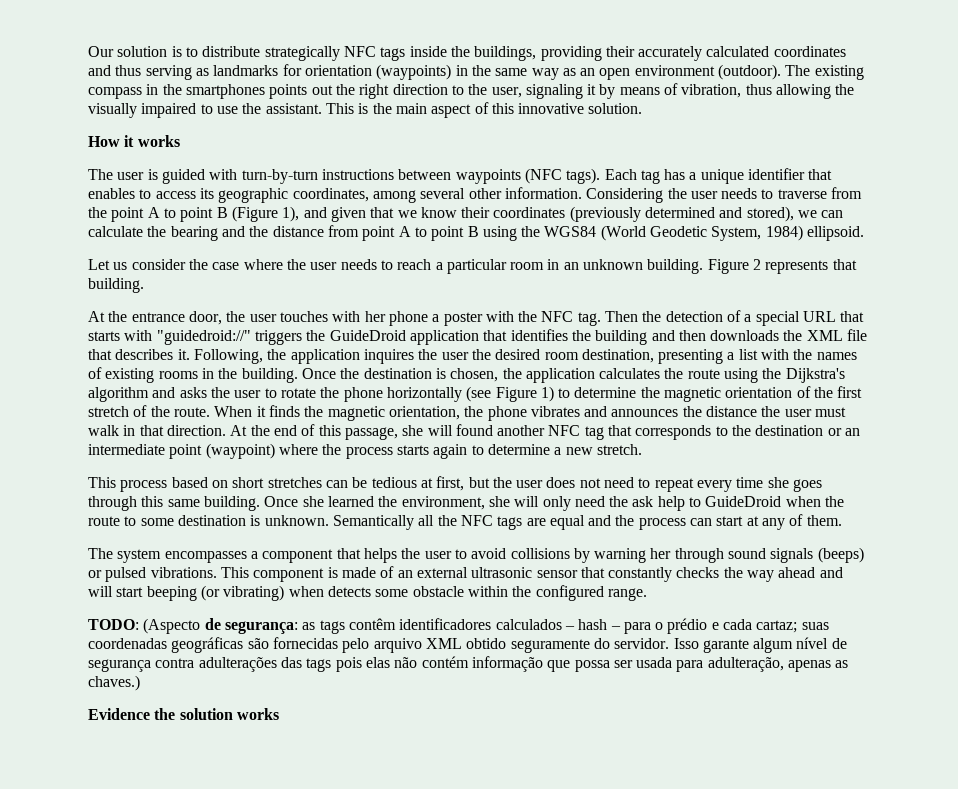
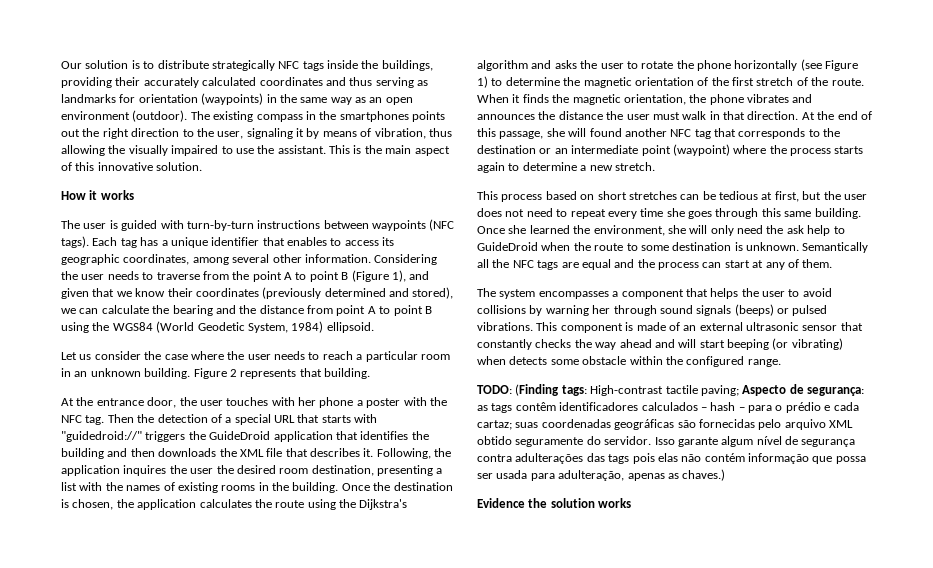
- TODO: (Aspecto de segurança: as tags contêm identificadores calculados – hash – para o prédio e cada cartaz; suas coordenadas geográficas são fornecidas pelo arquivo XML obtido seguramente do servidor.
+ TODO: (Finding tags: High-contrast tactile paving; Aspecto de segurança: as tags contêm identificadores calculados – hash – para o prédio e cada cartaz; suas coordenadas geográficas são fornecidas pelo arquivo XML obtido seguramente do servidor.

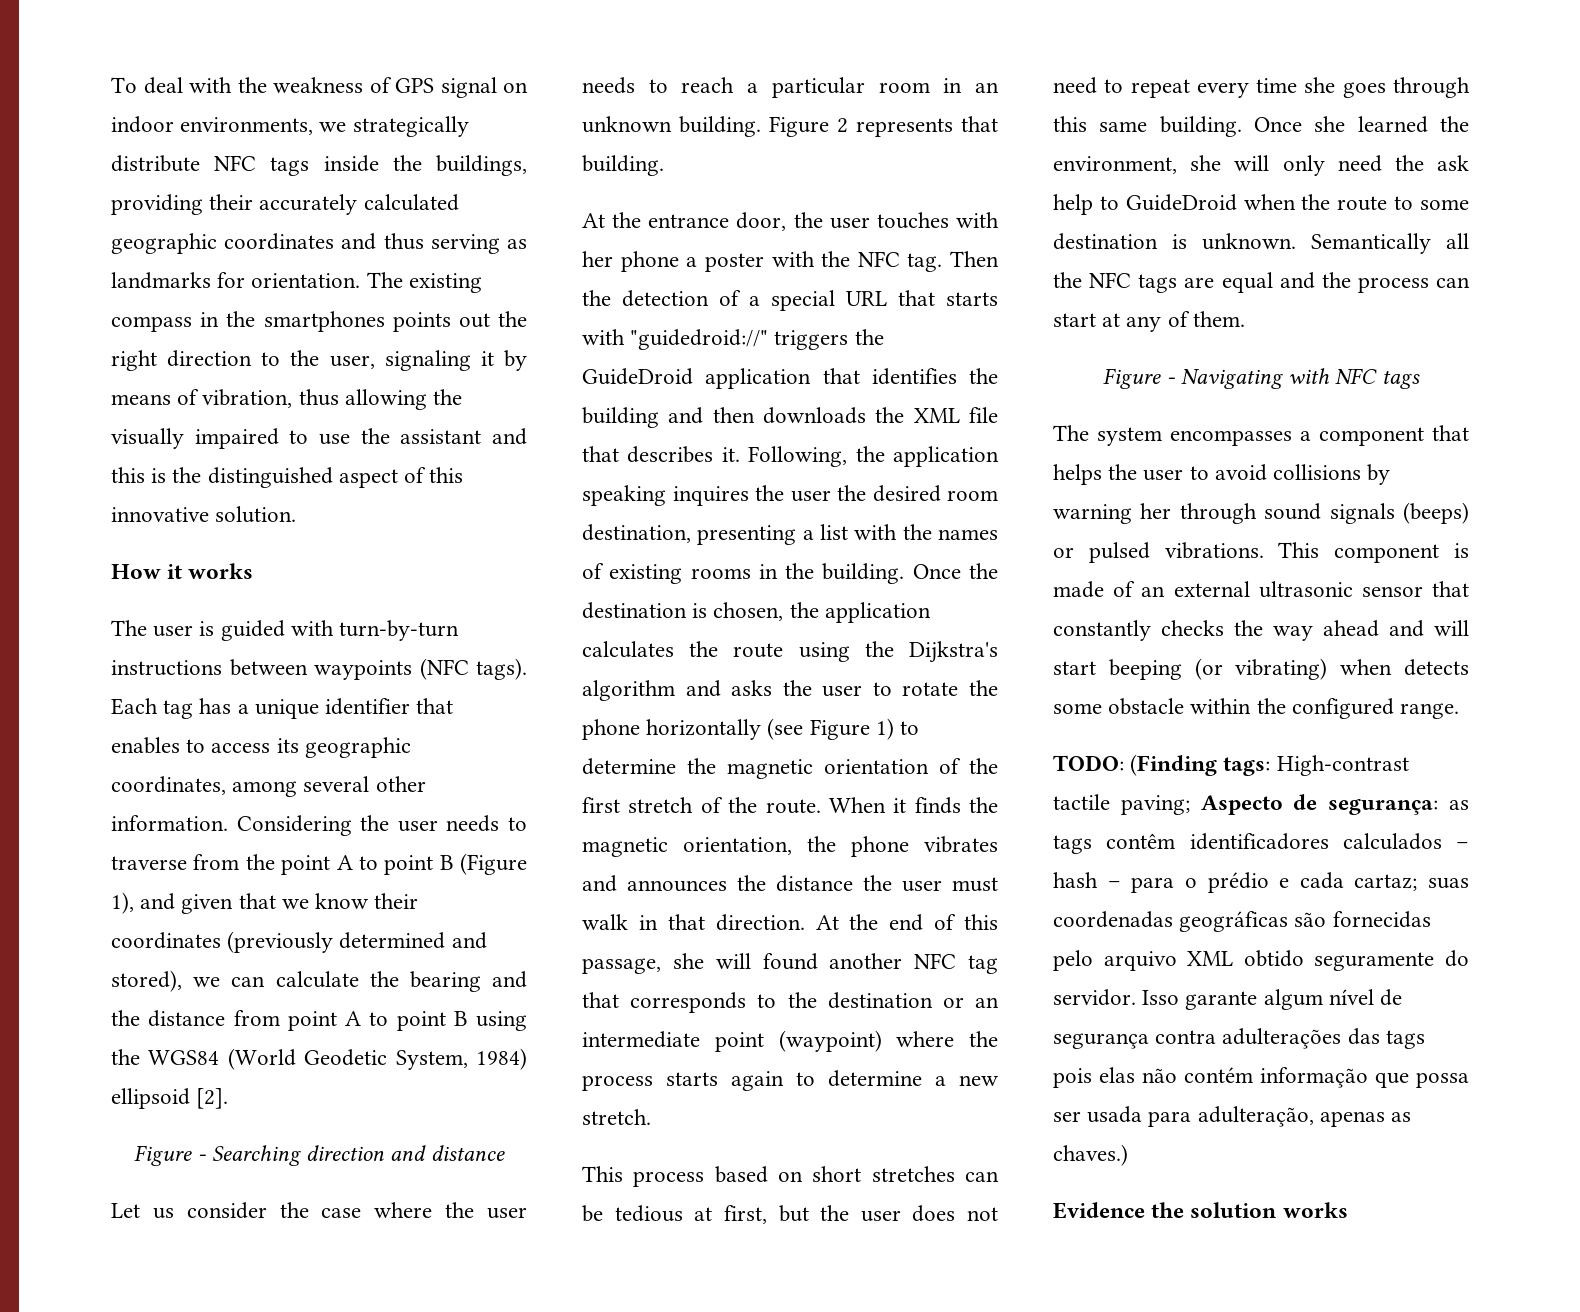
- Our solution is to distribute strategically NFC tags inside the buildings, providing their accurately calculated coordinates and thus serving as landmarks for orientation (waypoints) in the same way as an open environment (outdoor).
+ To deal with the weakness of GPS signal on indoor environments, we strategically distribute NFC tags inside the buildings, providing their accurately calculated geographic coordinates and thus serving as landmarks for orientation.
- The existing compass in the smartphones points out the right direction to the user, signaling it by means of vibration, thus allowing the visually impaired to use the assistant. This is the main aspect of this innovative solution.
+ The existing compass in the smartphones points out the right direction to the user, signaling it by means of vibration, thus allowing the visually impaired to use the assistant and this is the distinguished aspect of this innovative solution.
- Considering the user needs to traverse from the point A to point B (Figure 1), and given that we know their coordinates (previously determined and stored), we can calculate the bearing and the distance from point A to point B using the WGS84 (World Geodetic System, 1984) ellipsoid.
+ Considering the user needs to traverse from the point A to point B (Figure 1), and given that we know their coordinates (previously determined and stored), we can calculate the bearing and the distance from point A to point B using the WGS84 (World Geodetic System, 1984) ellipsoid [2].
+ Figure - Searching direction and distance
- Following, the application inquires the user the desired room destination, presenting a list with the names of existing rooms in the building.
+ Following, the application speaking inquires the user the desired room destination, presenting a list with the names of existing rooms in the building.
+ Figure - Navigating with NFC tags

